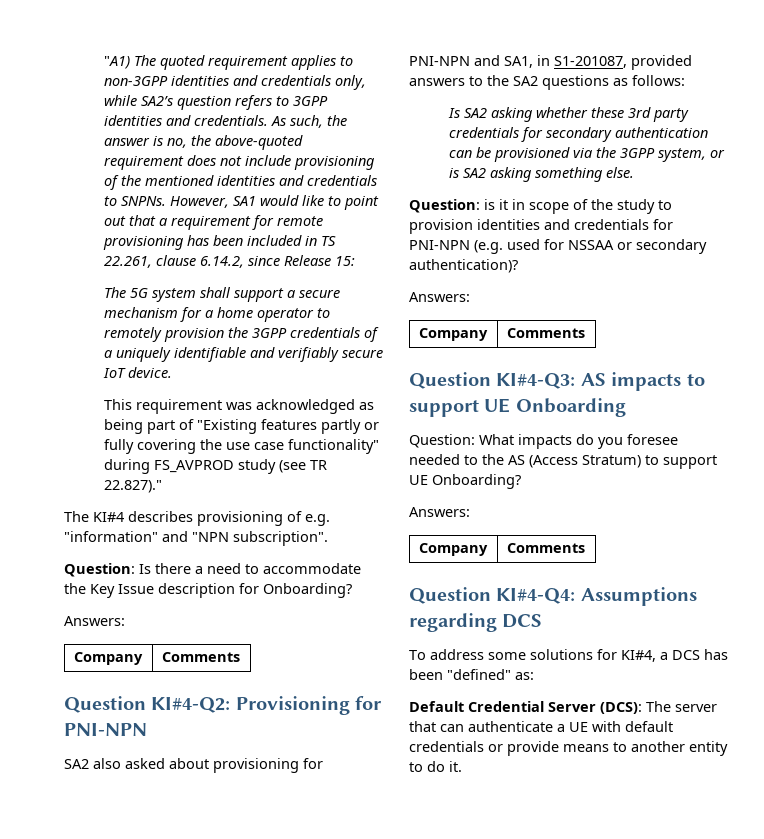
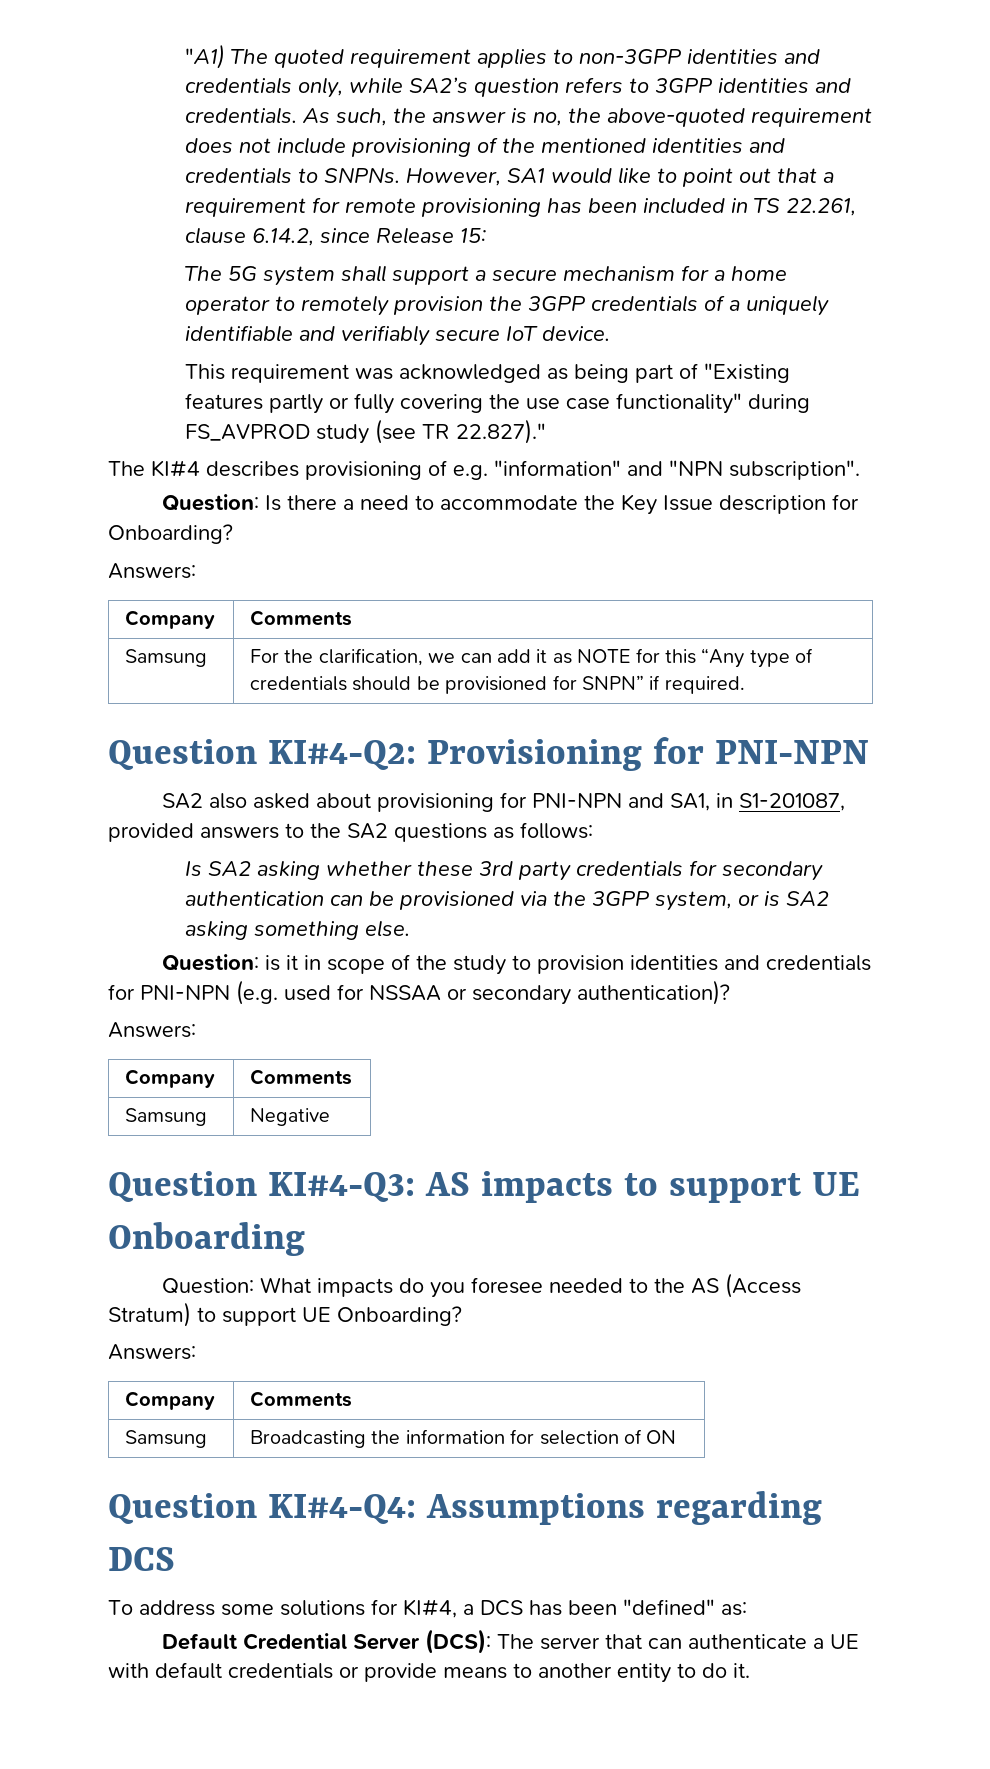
+ Samsung | For the clarification, we can add it as NOTE for this “Any type of credentials should be provisioned for SNPN” if required.
+ Samsung | Negative
+ Samsung | Broadcasting the information for selection of ON

